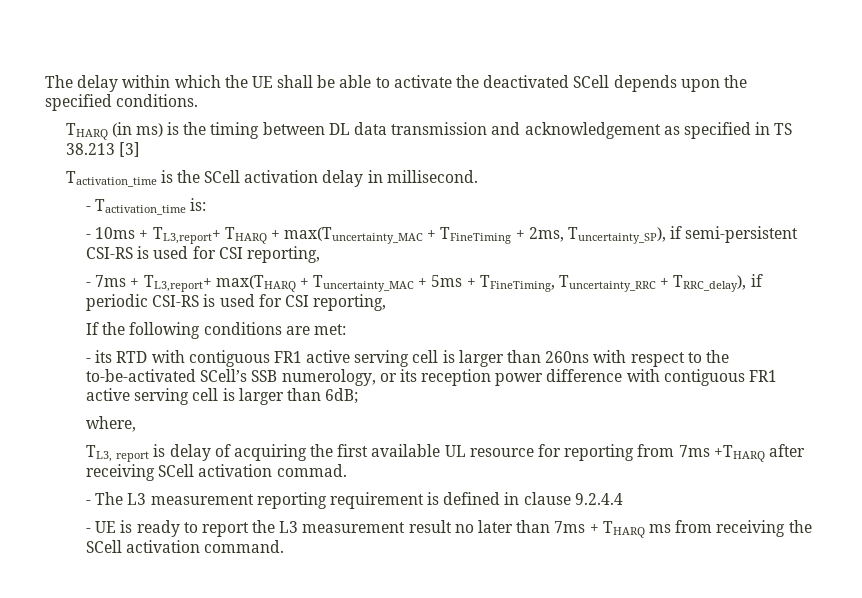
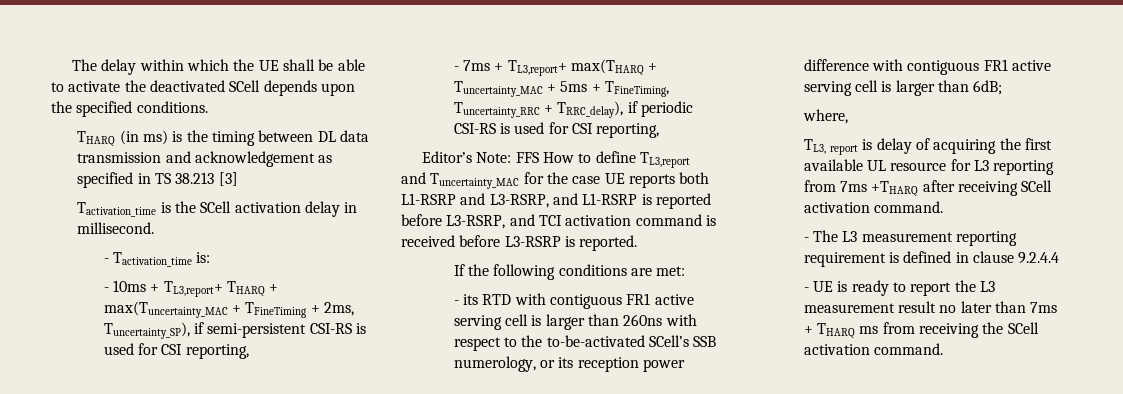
+ Editor’s Note: FFS How to define TL3,report and Tuncertainty_MAC for the case UE reports both L1-RSRP and L3-RSRP, and L1-RSRP is reported before L3-RSRP, and TCI activation command is received before L3-RSRP is reported.
- TL3, report is delay of acquiring the first available UL resource for reporting from 7ms +THARQ after receiving SCell activation commad.
+ TL3, report is delay of acquiring the first available UL resource for L3 reporting from 7ms +THARQ after receiving SCell activation command.

